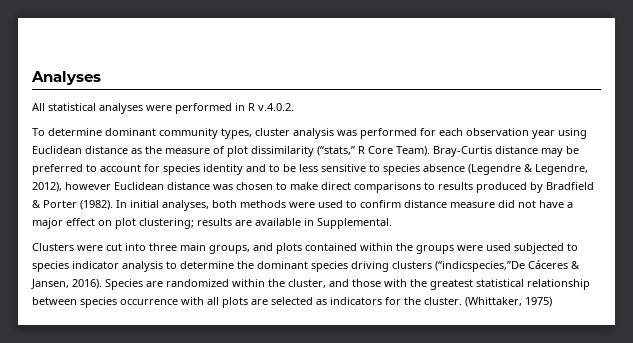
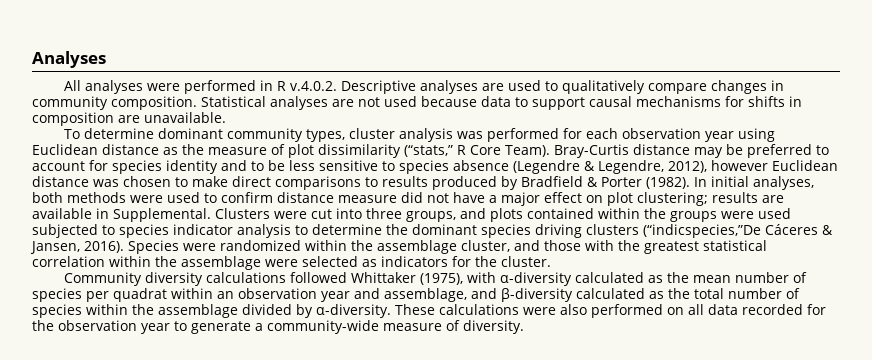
- All statistical analyses were performed in R v.4.0.2.
+ All analyses were performed in R v.4.0.2. Descriptive analyses are used to qualitatively compare changes in community composition. Statistical analyses are not used because data to support causal mechanisms for shifts in composition are unavailable.
- In initial analyses, both methods were used to confirm distance measure did not have a major effect on plot clustering; results are available in Supplemental.
- Clusters were cut into three main groups, and plots contained within the groups were used subjected to species indicator analysis to determine the dominant species driving clusters (“indicspecies,”De Cáceres & Jansen, 2016).
+ In initial analyses, both methods were used to confirm distance measure did not have a major effect on plot clustering; results are available in Supplemental. Clusters were cut into three groups, and plots contained within the groups were used subjected to species indicator analysis to determine the dominant species driving clusters (“indicspecies,”De Cáceres & Jansen, 2016).
- Species are randomized within the cluster, and those with the greatest statistical relationship between species occurrence with all plots are selected as indicators for the cluster. (Whittaker, 1975)
+ Species were randomized within the assemblage cluster, and those with the greatest statistical correlation within the assemblage were selected as indicators for the cluster.
+ Community diversity calculations followed Whittaker (1975), with α-diversity calculated as the mean number of species per quadrat within an observation year and assemblage, and β-diversity calculated as the total number of species within the assemblage divided by α-diversity. These calculations were also performed on all data recorded for the observation year to generate a community-wide measure of diversity.

